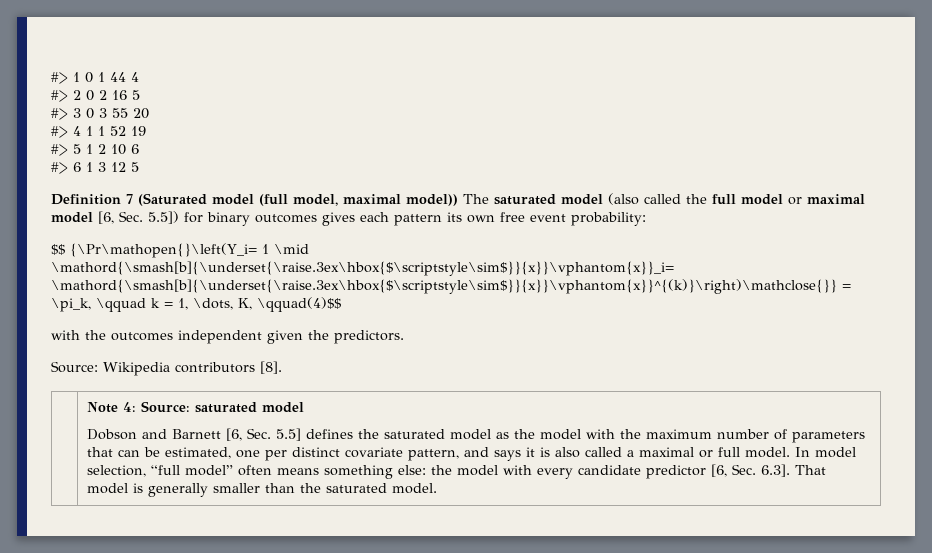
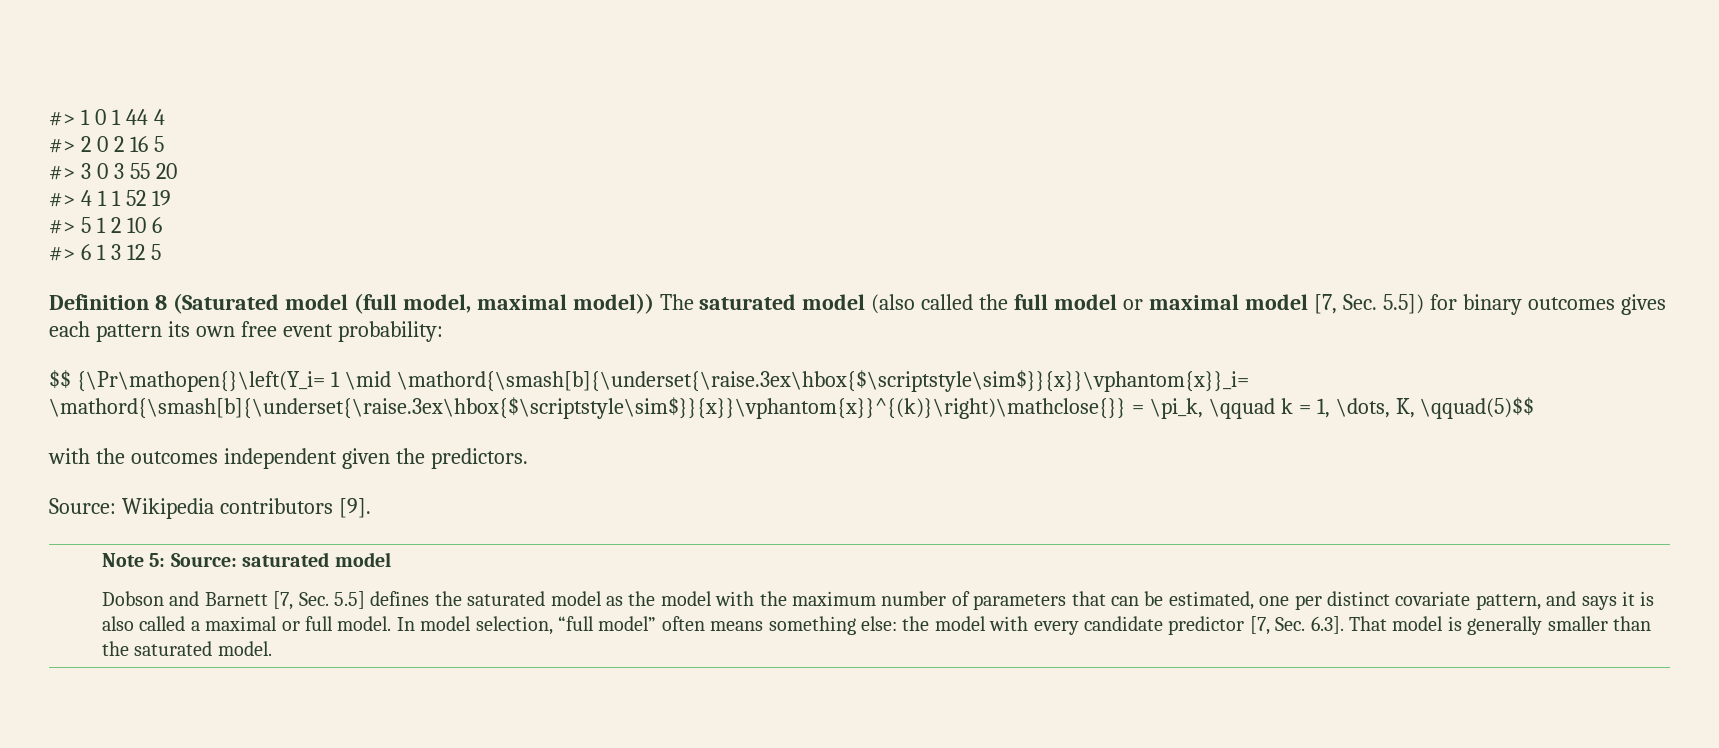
- Definition 7 (Saturated model (full model, maximal model)) The saturated model (also called the full model or maximal model [6, Sec. 5.5]) for binary outcomes gives each pattern its own free event probability:
+ Definition 8 (Saturated model (full model, maximal model)) The saturated model (also called the full model or maximal model [7, Sec. 5.5]) for binary outcomes gives each pattern its own free event probability:
- $$ {\Pr\mathopen{}\left(Y_i= 1 \mid \mathord{\smash[b]{\underset{\raise.3ex\hbox{$\scriptstyle\sim$}}{x}}\vphantom{x}}_i= \mathord{\smash[b]{\underset{\raise.3ex\hbox{$\scriptstyle\sim$}}{x}}\vphantom{x}}^{(k)}\right)\mathclose{}} = \pi_k, \qquad k = 1, \dots, K, \qquad(4)$$
+ $$ {\Pr\mathopen{}\left(Y_i= 1 \mid \mathord{\smash[b]{\underset{\raise.3ex\hbox{$\scriptstyle\sim$}}{x}}\vphantom{x}}_i= \mathord{\smash[b]{\underset{\raise.3ex\hbox{$\scriptstyle\sim$}}{x}}\vphantom{x}}^{(k)}\right)\mathclose{}} = \pi_k, \qquad k = 1, \dots, K, \qquad(5)$$
- Source: Wikipedia contributors [8].
+ Source: Wikipedia contributors [9].
- Note 4: Source: saturated model
+ Note 5: Source: saturated model
- Dobson and Barnett [6, Sec. 5.5] defines the saturated model as the model with the maximum number of parameters that can be estimated, one per distinct covariate pattern, and says it is also called a maximal or full model.
+ Dobson and Barnett [7, Sec. 5.5] defines the saturated model as the model with the maximum number of parameters that can be estimated, one per distinct covariate pattern, and says it is also called a maximal or full model.
- In model selection, “full model” often means something else: the model with every candidate predictor [6, Sec. 6.3]. That model is generally smaller than the saturated model.
+ In model selection, “full model” often means something else: the model with every candidate predictor [7, Sec. 6.3]. That model is generally smaller than the saturated model.

